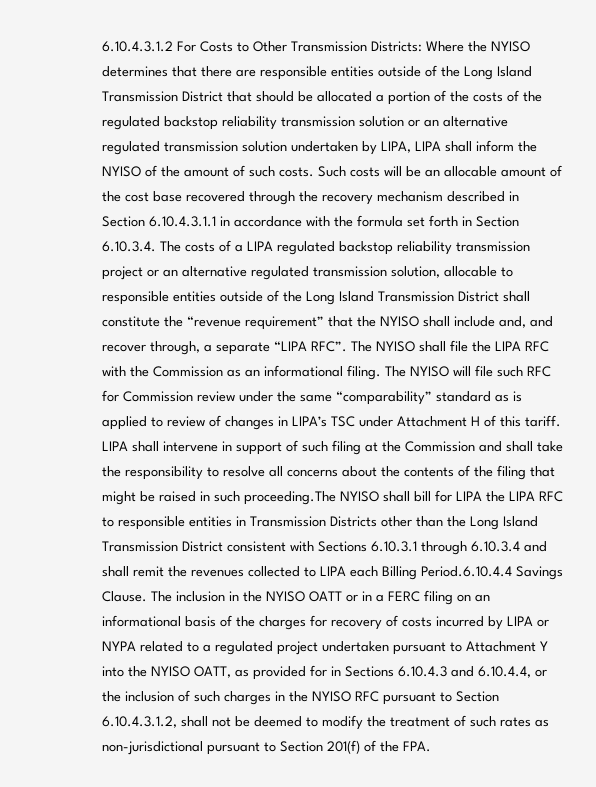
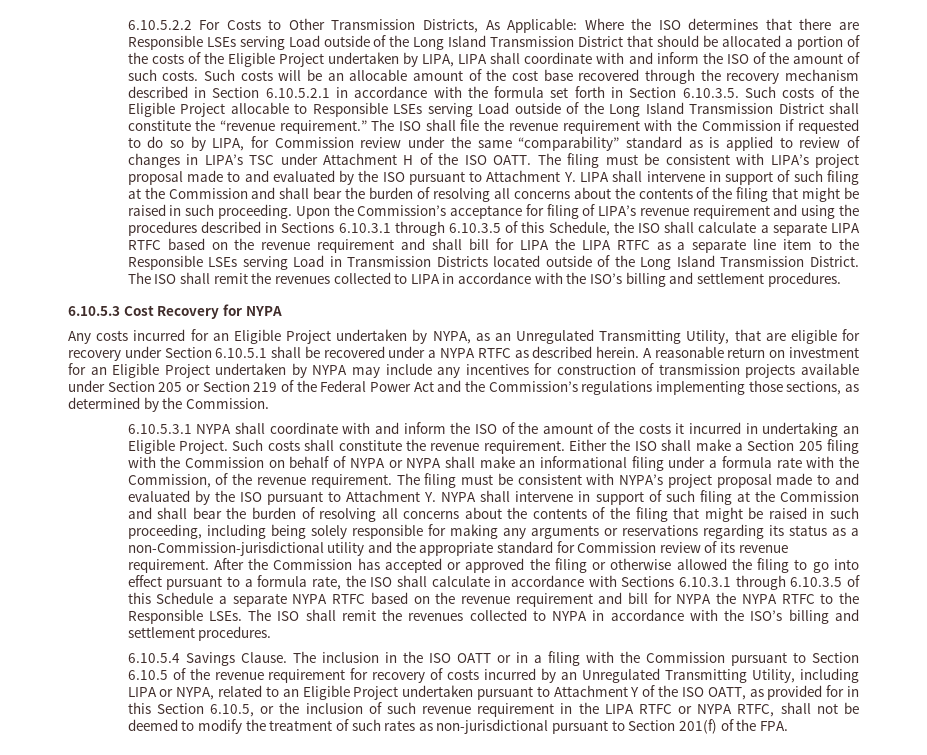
- 6.10.4.3.1.2 For Costs to Other Transmission Districts: Where the NYISO determines that there are responsible entities outside of the Long Island Transmission District that should be allocated a portion of the costs of the regulated backstop reliability transmission solution or an alternative regulated transmission solution undertaken by LIPA, LIPA shall inform the NYISO of the amount of such costs.
+ 6.10.5.2.2 For Costs to Other Transmission Districts, As Applicable: Where the ISO determines that there are Responsible LSEs serving Load outside of the Long Island Transmission District that should be allocated a portion of the costs of the Eligible Project undertaken by LIPA, LIPA shall coordinate with and inform the ISO of the amount of such costs.
- Such costs will be an allocable amount of the cost base recovered through the recovery mechanism described in Section 6.10.4.3.1.1 in accordance with the formula set forth in Section 6.10.3.4. The costs of a LIPA regulated backstop reliability transmission project or an alternative regulated transmission solution, allocable to responsible entities outside of the Long Island Transmission District shall constitute the “revenue requirement” that the NYISO shall include and, and recover through, a separate “LIPA RFC”. The NYISO shall file the LIPA RFC with the Commission as an informational filing. The NYISO will file such RFC for Commission review under the same “comparability” standard as is applied to review of changes in LIPA’s TSC under Attachment H of this tariff. LIPA shall intervene in support of such filing at the Commission and shall take the responsibility to resolve all concerns about the contents of the filing that might be raised in such proceeding.The NYISO shall bill for LIPA the LIPA RFC to responsible entities in Transmission Districts other than the Long Island Transmission District consistent with Sections 6.10.3.1 through 6.10.3.4 and shall remit the revenues collected to LIPA each Billing Period.6.10.4.4 Savings Clause.
+ Such costs will be an allocable amount of the cost base recovered through the recovery mechanism described in Section 6.10.5.2.1 in accordance with the formula set forth in Section 6.10.3.5. Such costs of the Eligible Project allocable to Responsible LSEs serving Load outside of the Long Island Transmission District shall constitute the “revenue requirement.” The ISO shall file the revenue requirement with the Commission if requested to do so by LIPA, for Commission review under the same “comparability” standard as is applied to review of changes in LIPA’s TSC under Attachment H of the ISO OATT. The filing must be consistent with LIPA’s project proposal made to and evaluated by the ISO pursuant to Attachment Y. LIPA shall intervene in support of such filing at the Commission and shall bear the burden of resolving all concerns about the contents of the filing that might be raised in such proceeding. Upon the Commission’s acceptance for filing of LIPA’s revenue requirement and using the procedures described in Sections 6.10.3.1 through 6.10.3.5 of this Schedule, the ISO shall calculate a separate LIPA RTFC based on the revenue requirement and shall bill for LIPA the LIPA RTFC as a separate line item to the Responsible LSEs serving Load in Transmission Districts located outside of the Long Island Transmission District. The ISO shall remit the revenues collected to LIPA in accordance with the ISO’s billing and settlement procedures.
+ 6.10.5.3 Cost Recovery for NYPA
+ Any costs incurred for an Eligible Project undertaken by NYPA, as an Unregulated Transmitting Utility, that are eligible for recovery under Section 6.10.5.1 shall be recovered under a NYPA RTFC as described herein. A reasonable return on investment for an Eligible Project undertaken by NYPA may include any incentives for construction of transmission projects available under Section 205 or Section 219 of the Federal Power Act and the Commission’s regulations implementing those sections, as determined by the Commission.
+ 6.10.5.3.1 NYPA shall coordinate with and inform the ISO of the amount of the costs it incurred in undertaking an Eligible Project. Such costs shall constitute the revenue requirement. Either the ISO shall make a Section 205 filing with the Commission on behalf of NYPA or NYPA shall make an informational filing under a formula rate with the Commission, of the revenue requirement. The filing must be consistent with NYPA’s project proposal made to and evaluated by the ISO pursuant to Attachment Y. NYPA shall intervene in support of such filing at the Commission and shall bear the burden of resolving all concerns about the contents of the filing that might be raised in such proceeding, including being solely responsible for making any arguments or reservations regarding its status as a non-Commission-jurisdictional utility and the appropriate standard for Commission review of its revenue requirement. After the Commission has accepted or approved the filing or otherwise allowed the filing to go into effect pursuant to a formula rate, the ISO shall calculate in accordance with Sections 6.10.3.1 through 6.10.3.5 of this Schedule a separate NYPA RTFC based on the revenue requirement and bill for NYPA the NYPA RTFC to the Responsible LSEs. The ISO shall remit the revenues collected to NYPA in accordance with the ISO’s billing and settlement procedures.
+ 6.10.5.4 Savings Clause.
- The inclusion in the NYISO OATT or in a FERC filing on an informational basis of the charges for recovery of costs incurred by LIPA or NYPA related to a regulated project undertaken pursuant to Attachment Y into the NYISO OATT, as provided for in Sections 6.10.4.3 and 6.10.4.4, or the inclusion of such charges in the NYISO RFC pursuant to Section 6.10.4.3.1.2, shall not be deemed to modify the treatment of such rates as non-jurisdictional pursuant to Section 201(f) of the FPA.
+ The inclusion in the ISO OATT or in a filing with the Commission pursuant to Section 6.10.5 of the revenue requirement for recovery of costs incurred by an Unregulated Transmitting Utility, including LIPA or NYPA, related to an Eligible Project undertaken pursuant to Attachment Y of the ISO OATT, as provided for in this Section 6.10.5, or the inclusion of such revenue requirement in the LIPA RTFC or NYPA RTFC, shall not be deemed to modify the treatment of such rates as non-jurisdictional pursuant to Section 201(f) of the FPA.

